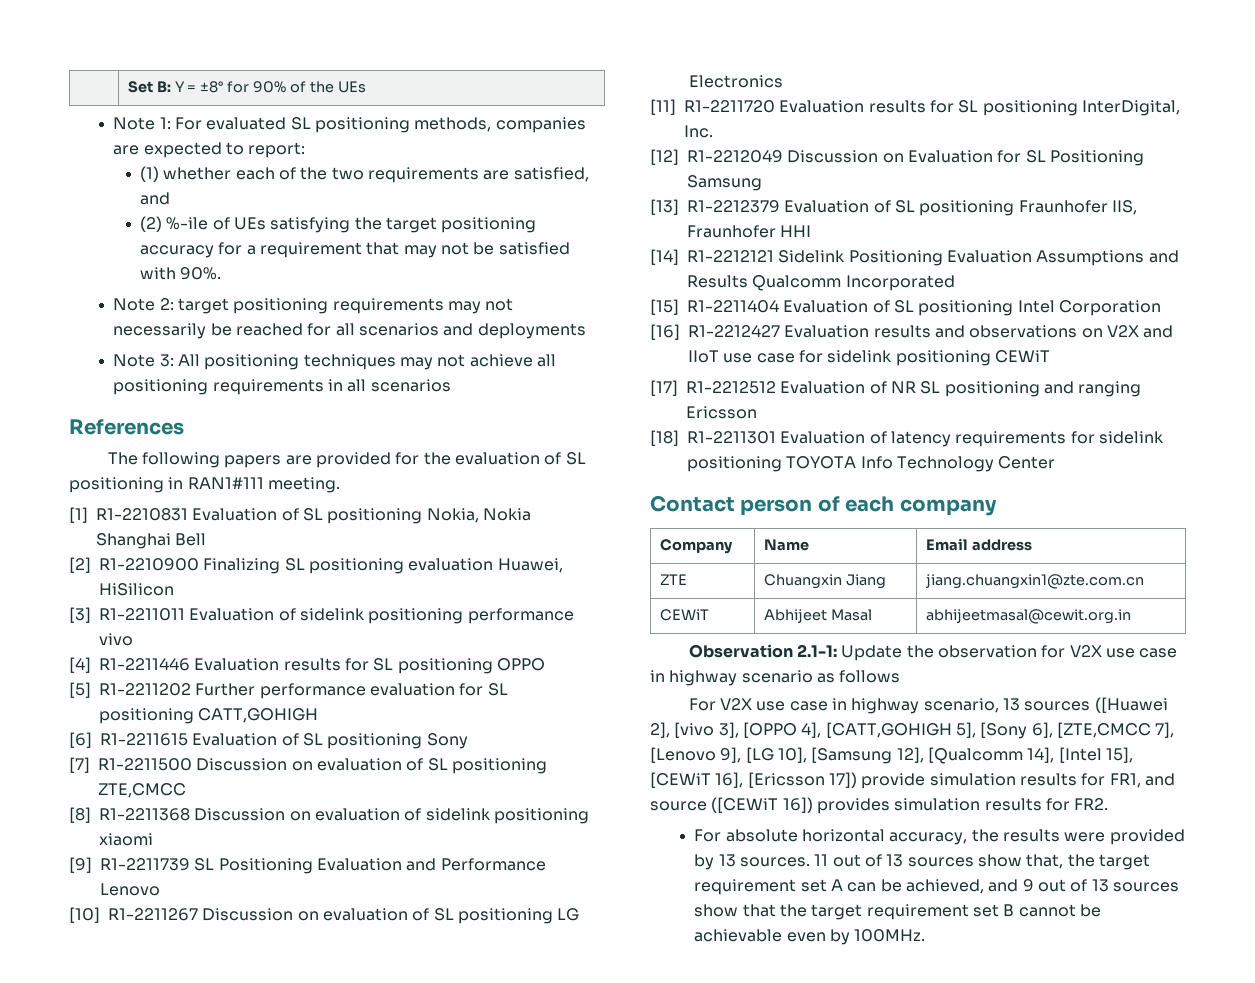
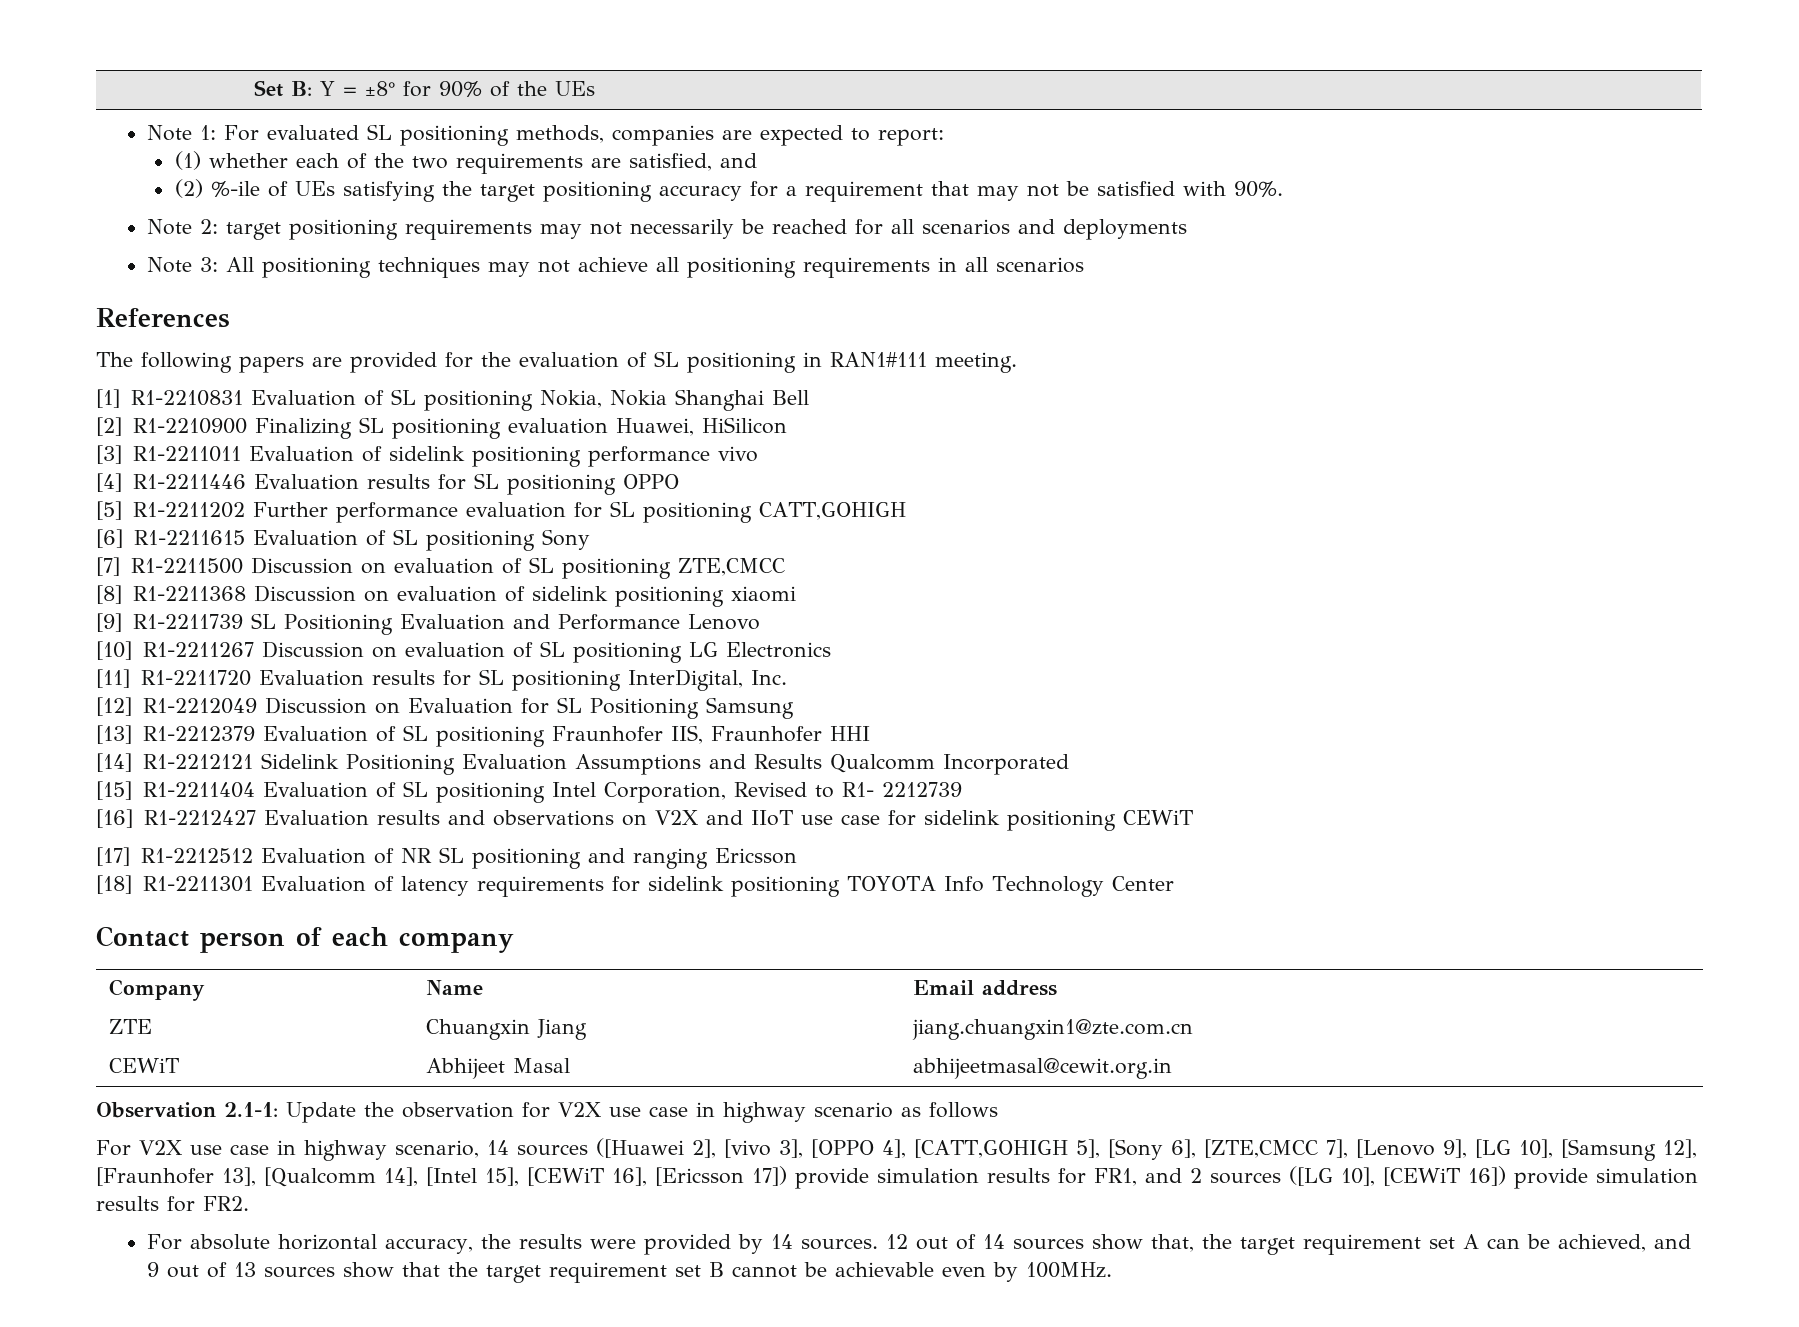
- [15] R1-2211404 Evaluation of SL positioning Intel Corporation
+ [15] R1-2211404 Evaluation of SL positioning Intel Corporation, Revised to R1- 2212739
- For V2X use case in highway scenario, 13 sources ([Huawei 2], [vivo 3], [OPPO 4], [CATT,GOHIGH 5], [Sony 6], [ZTE,CMCC 7], [Lenovo 9], [LG 10], [Samsung 12], [Qualcomm 14], [Intel 15], [CEWiT 16], [Ericsson 17]) provide simulation results for FR1, and source ([CEWiT 16]) provides simulation results for FR2.
+ For V2X use case in highway scenario, 14 sources ([Huawei 2], [vivo 3], [OPPO 4], [CATT,GOHIGH 5], [Sony 6], [ZTE,CMCC 7], [Lenovo 9], [LG 10], [Samsung 12], [Fraunhofer 13], [Qualcomm 14], [Intel 15], [CEWiT 16], [Ericsson 17]) provide simulation results for FR1, and 2 sources ([LG 10], [CEWiT 16]) provide simulation results for FR2.
- For absolute horizontal accuracy, the results were provided by 13 sources. 11 out of 13 sources show that, the target requirement set A can be achieved, and 9 out of 13 sources show that the target requirement set B cannot be achievable even by 100MHz.
+ For absolute horizontal accuracy, the results were provided by 14 sources. 12 out of 14 sources show that, the target requirement set A can be achieved, and 9 out of 13 sources show that the target requirement set B cannot be achievable even by 100MHz.

